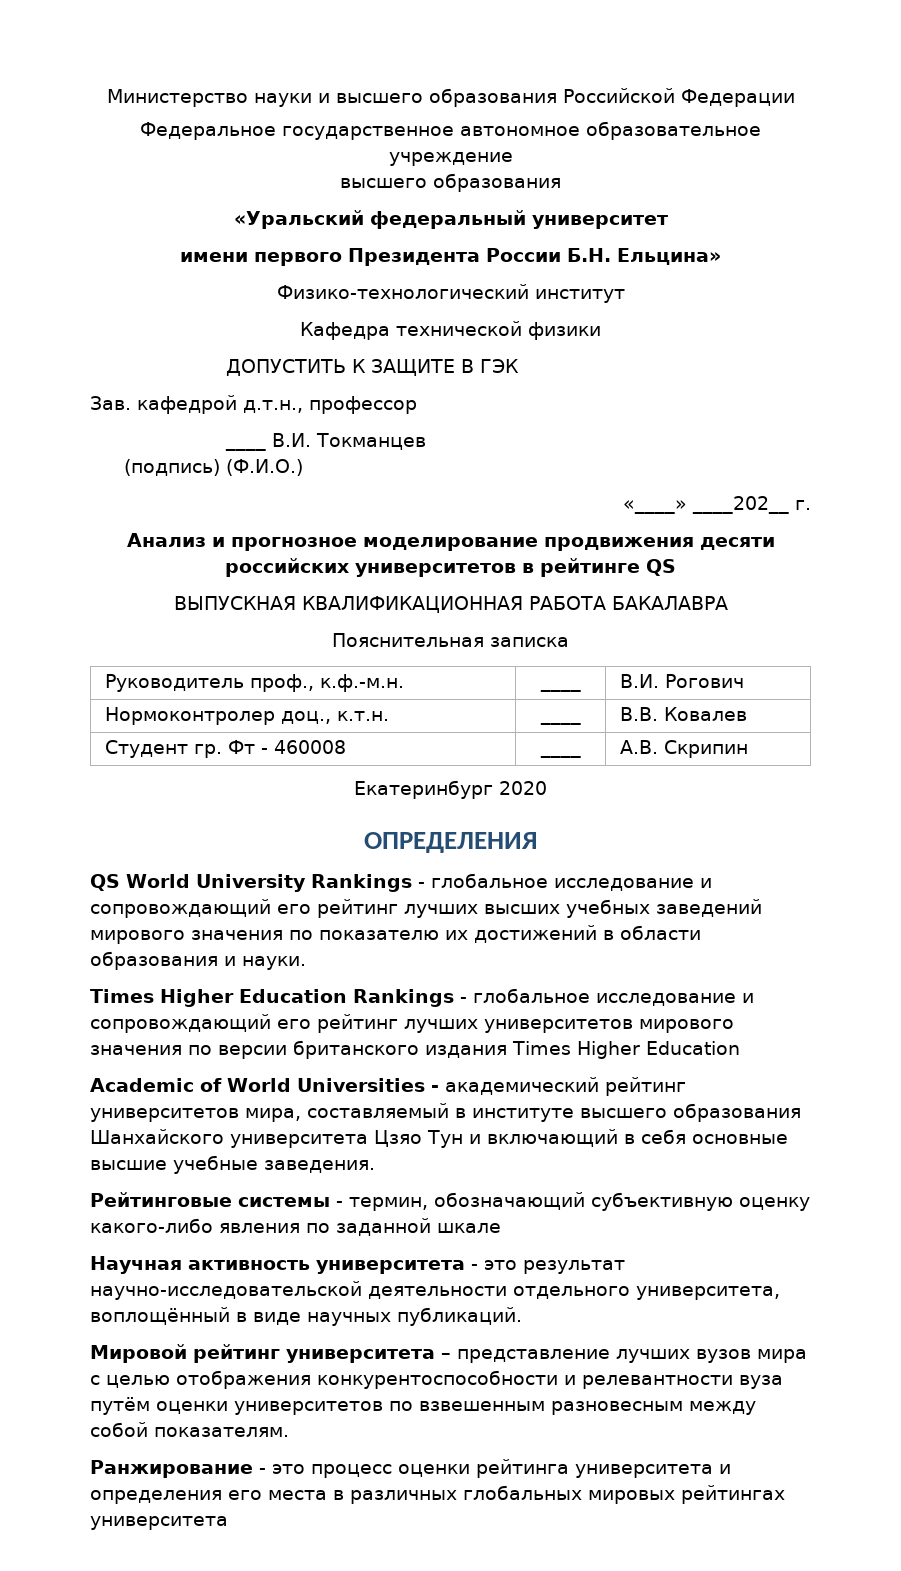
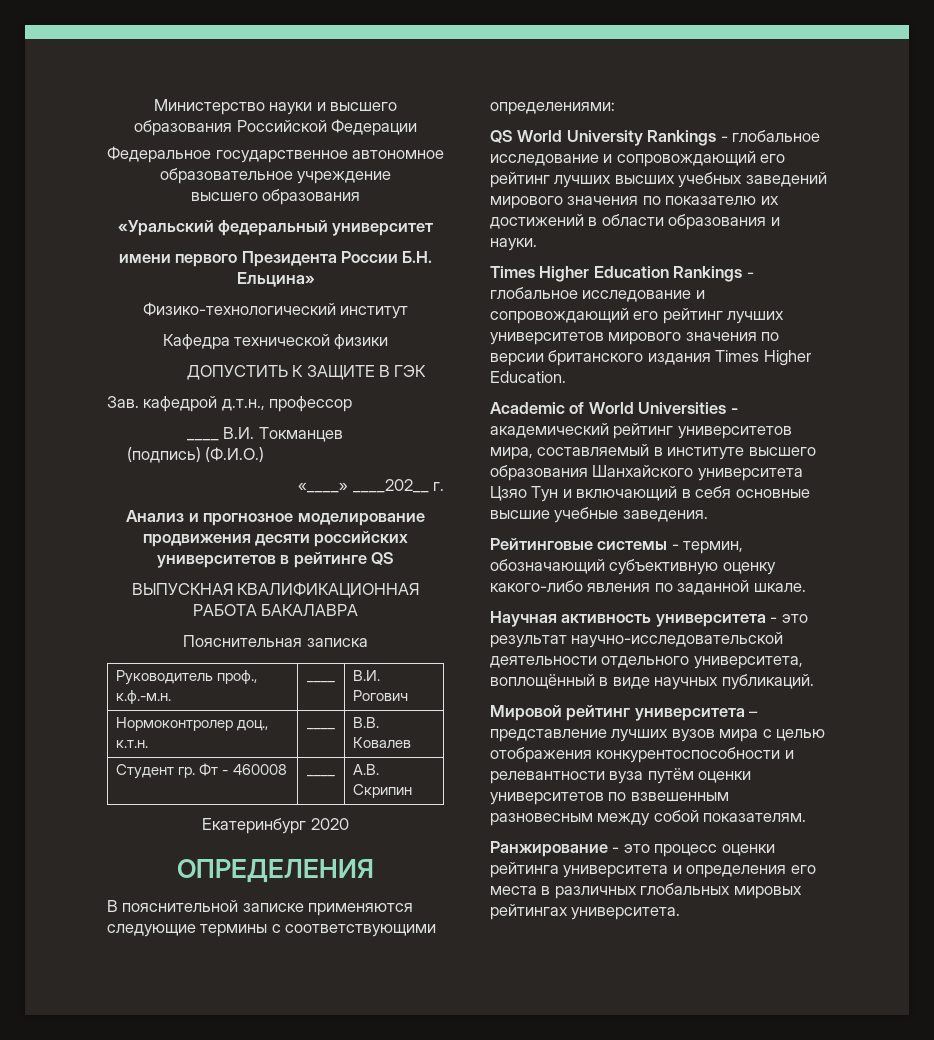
+ В пояснительной записке применяются следующие термины с соответствующими определениями:
- Times Higher Education Rankings - глобальное исследование и сопровождающий его рейтинг лучших университетов мирового значения по версии британского издания Times Higher Education
+ Times Higher Education Rankings - глобальное исследование и сопровождающий его рейтинг лучших университетов мирового значения по версии британского издания Times Higher Education.
- Рейтинговые системы - термин, обозначающий субъективную оценку какого-либо явления по заданной шкале
+ Рейтинговые системы - термин, обозначающий субъективную оценку какого-либо явления по заданной шкале.
- Ранжирование - это процесс оценки рейтинга университета и определения его места в различных глобальных мировых рейтингах университета
+ Ранжирование - это процесс оценки рейтинга университета и определения его места в различных глобальных мировых рейтингах университета.

